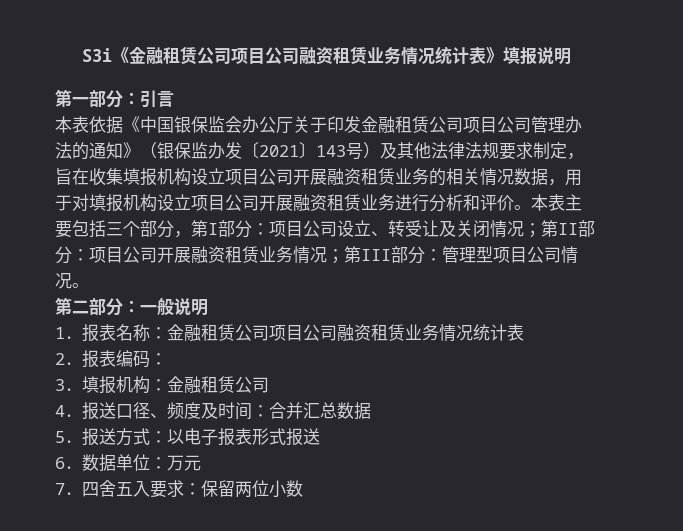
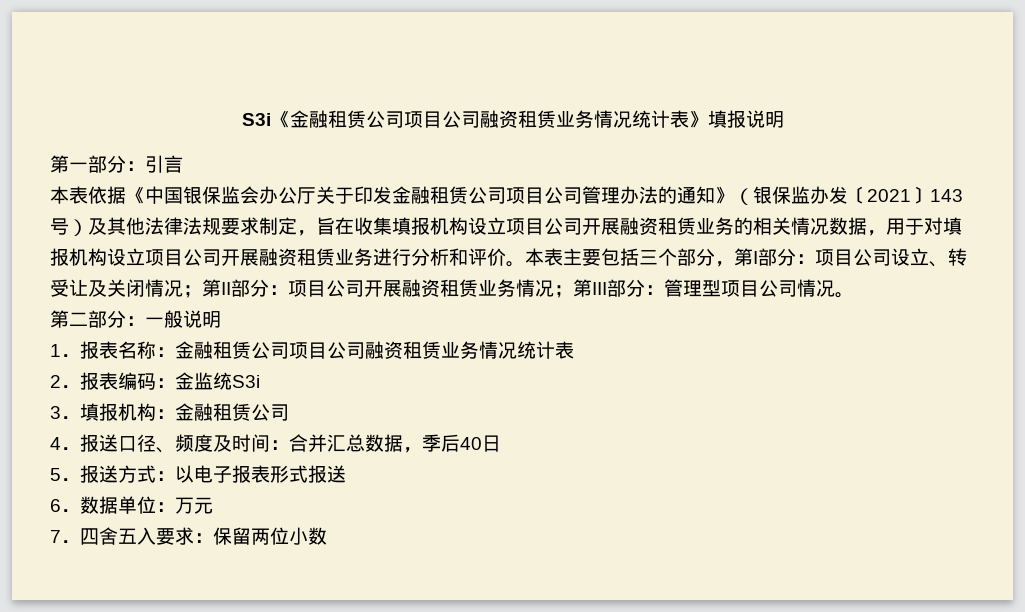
- 2．报表编码：
+ 2．报表编码：金监统S3i
- 4．报送口径、频度及时间：合并汇总数据
+ 4．报送口径、频度及时间：合并汇总数据，季后40日

